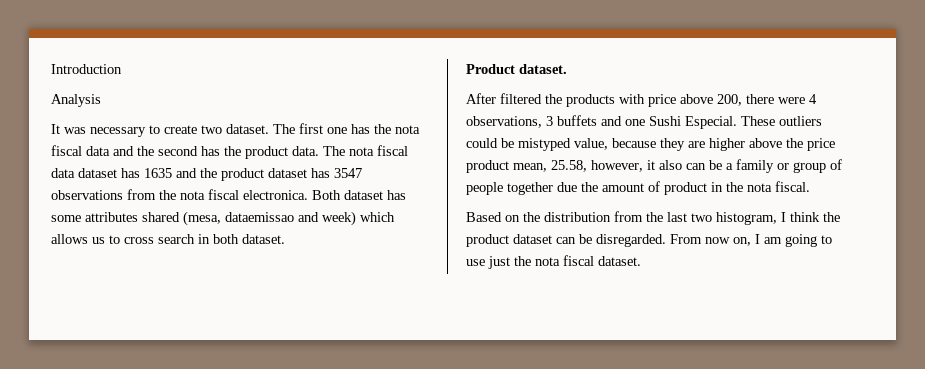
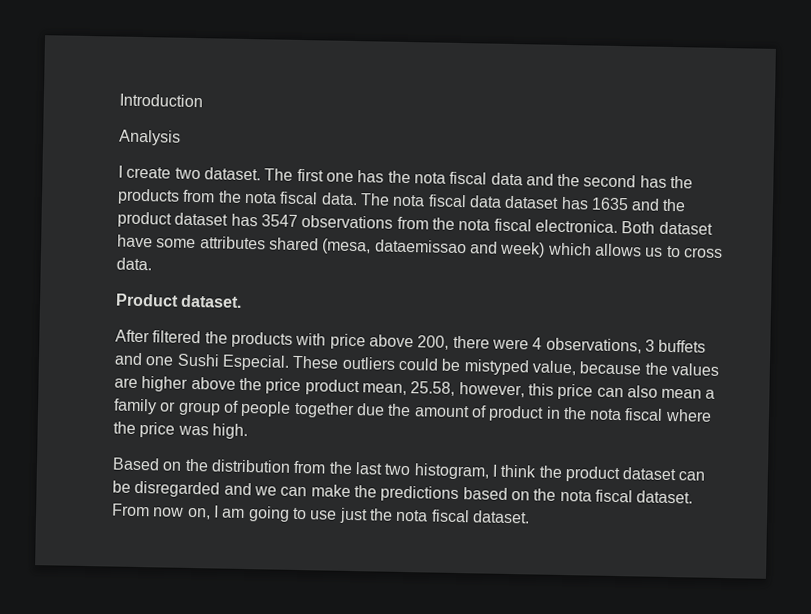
- It was necessary to create two dataset.
+ I create two dataset.
- The first one has the nota fiscal data and the second has the product data.
+ The first one has the nota fiscal data and the second has the products from the nota fiscal data.
- Both dataset has some attributes shared (mesa, dataemissao and week) which allows us to cross search in both dataset.
+ Both dataset have some attributes shared (mesa, dataemissao and week) which allows us to cross data.
- These outliers could be mistyped value, because they are higher above the price product mean, 25.58, however, it also can be a family or group of people together due the amount of product in the nota fiscal.
+ These outliers could be mistyped value, because the values are higher above the price product mean, 25.58, however, this price can also mean a family or group of people together due the amount of product in the nota fiscal where the price was high.
- Based on the distribution from the last two histogram, I think the product dataset can be disregarded.
+ Based on the distribution from the last two histogram, I think the product dataset can be disregarded and we can make the predictions based on the nota fiscal dataset.

